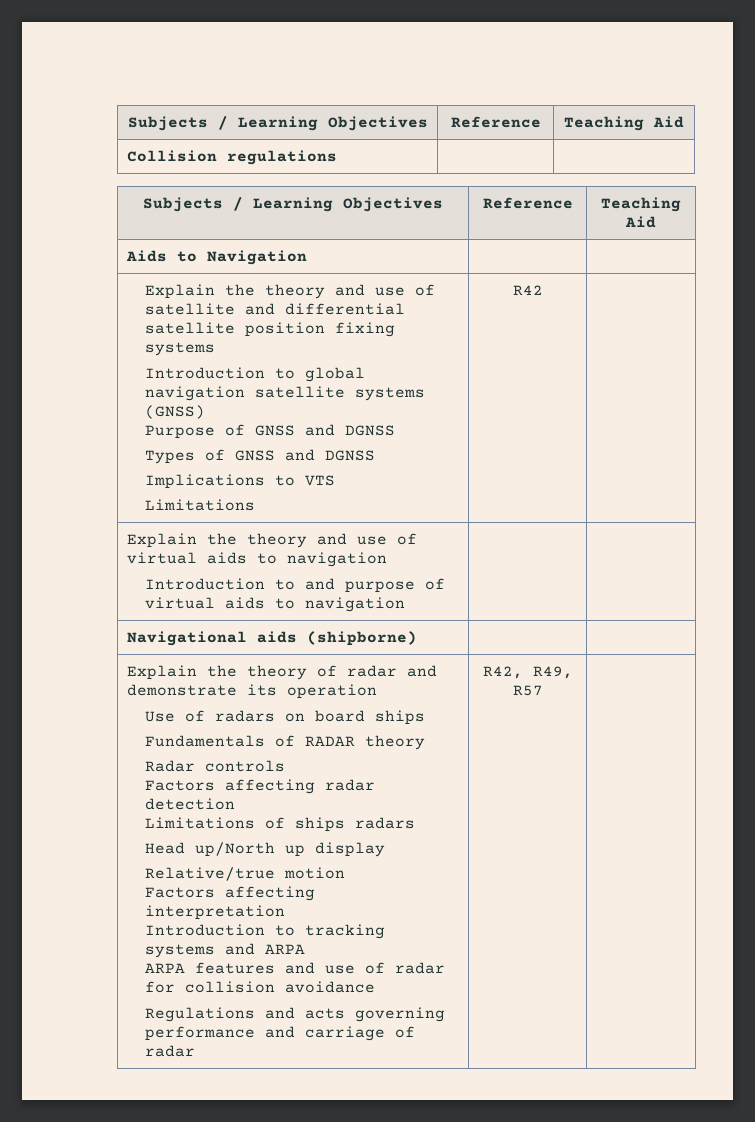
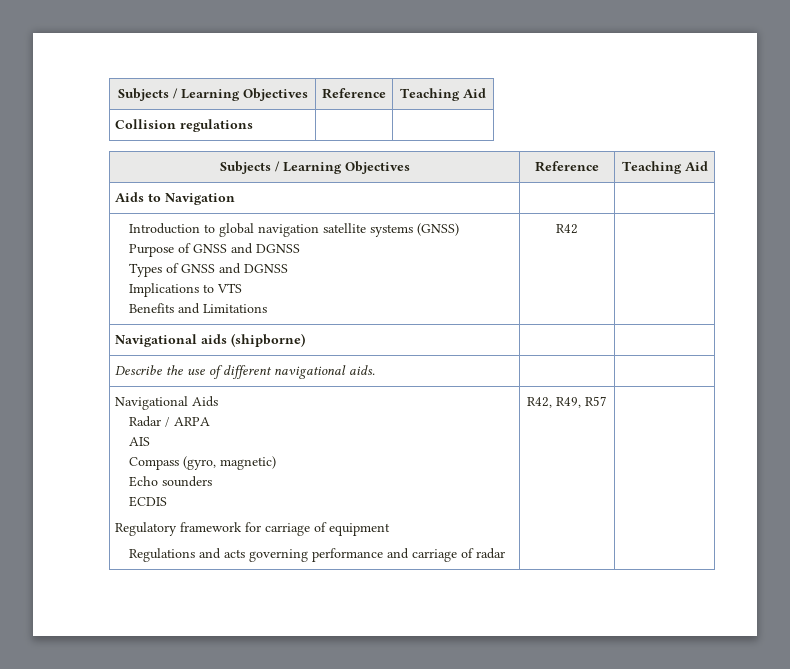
- Explain the theory and use of satellite and differential satellite position fixing systems
  Introduction to global navigation satellite systems (GNSS)
  Purpose of GNSS and DGNSS
  Types of GNSS and DGNSS
  Implications to VTS
- Limitations | R42 |
+ Benefits and Limitations | R42 |
- Explain the theory and use of virtual aids to navigation
- Introduction to and purpose of virtual aids to navigation | |
  Navigational aids (shipborne) | |
- Explain the theory of radar and demonstrate its operation
- Use of radars on board ships
- Fundamentals of RADAR theory
- Radar controls
- Factors affecting radar detection
- Limitations of ships radars
- Head up/North up display
- Relative/true motion
- Factors affecting interpretation
- Introduction to tracking systems and ARPA
- ARPA features and use of radar for collision avoidance
- Regulations and acts governing performance and carriage of radar | R42, R49, R57
+ Describe the use of different navigational aids. | |
+ Navigational Aids
+ Radar / ARPA
+ AIS
+ Compass (gyro, magnetic)
+ Echo sounders
+ ECDIS
+ Regulatory framework for carriage of equipment
+ Regulations and acts governing performance and carriage of radar | R42, R49, R57 |

